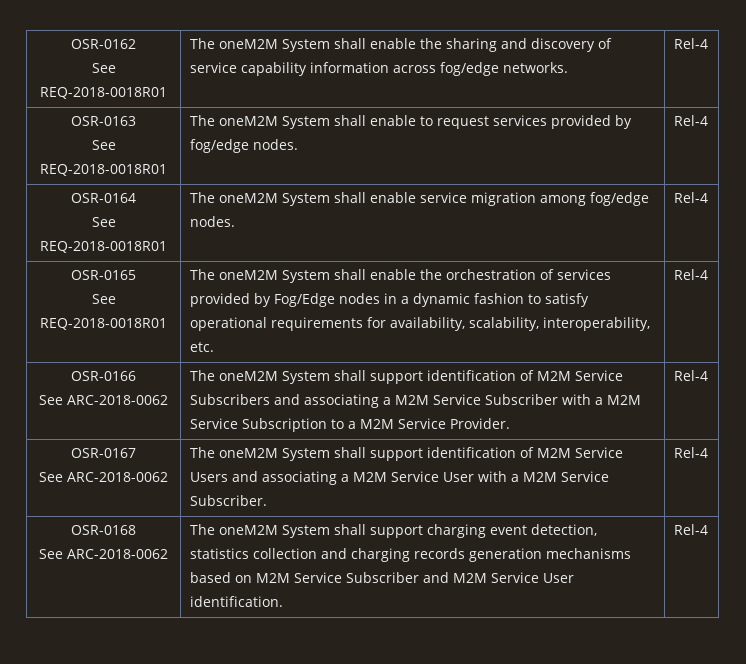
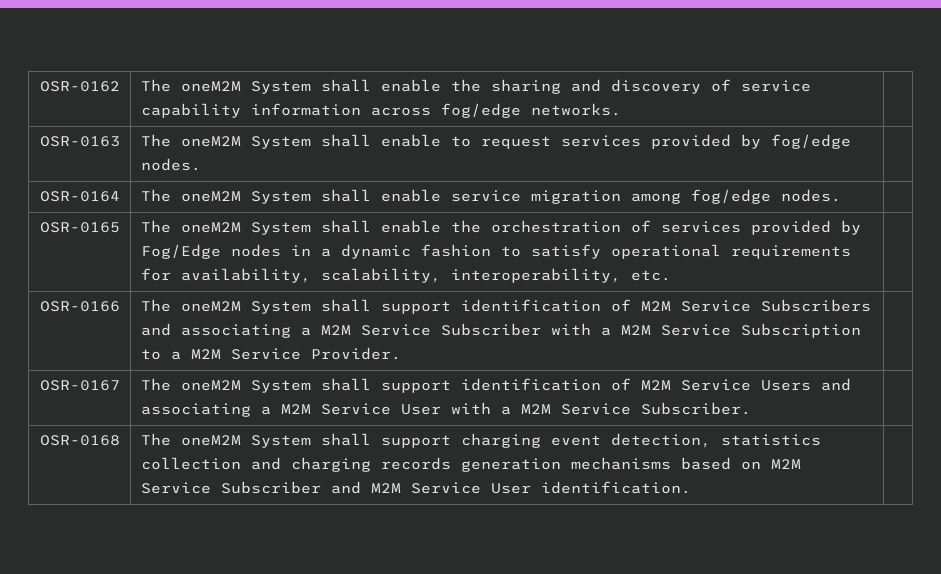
- OSR-0162
- See REQ-2018-0018R01 | The oneM2M System shall enable the sharing and discovery of service capability information across fog/edge networks. | Rel-4
+ OSR-0162 | The oneM2M System shall enable the sharing and discovery of service capability information across fog/edge networks. |
- OSR-0163
- See REQ-2018-0018R01 | The oneM2M System shall enable to request services provided by fog/edge nodes. | Rel-4
+ OSR-0163 | The oneM2M System shall enable to request services provided by fog/edge nodes. |
- OSR-0164
- See REQ-2018-0018R01 | The oneM2M System shall enable service migration among fog/edge nodes. | Rel-4
+ OSR-0164 | The oneM2M System shall enable service migration among fog/edge nodes. |
- OSR-0165
- See REQ-2018-0018R01 | The oneM2M System shall enable the orchestration of services provided by Fog/Edge nodes in a dynamic fashion to satisfy operational requirements for availability, scalability, interoperability, etc. | Rel-4
+ OSR-0165 | The oneM2M System shall enable the orchestration of services provided by Fog/Edge nodes in a dynamic fashion to satisfy operational requirements for availability, scalability, interoperability, etc. |
- OSR-0166
- See ARC-2018-0062 | The oneM2M System shall support identification of M2M Service Subscribers and associating a M2M Service Subscriber with a M2M Service Subscription to a M2M Service Provider. | Rel-4
+ OSR-0166 | The oneM2M System shall support identification of M2M Service Subscribers and associating a M2M Service Subscriber with a M2M Service Subscription to a M2M Service Provider. |
- OSR-0167
- See ARC-2018-0062 | The oneM2M System shall support identification of M2M Service Users and associating a M2M Service User with a M2M Service Subscriber. | Rel-4
+ OSR-0167 | The oneM2M System shall support identification of M2M Service Users and associating a M2M Service User with a M2M Service Subscriber. |
- OSR-0168
- See ARC-2018-0062 | The oneM2M System shall support charging event detection, statistics collection and charging records generation mechanisms based on M2M Service Subscriber and M2M Service User identification. | Rel-4
+ OSR-0168 | The oneM2M System shall support charging event detection, statistics collection and charging records generation mechanisms based on M2M Service Subscriber and M2M Service User identification. |

